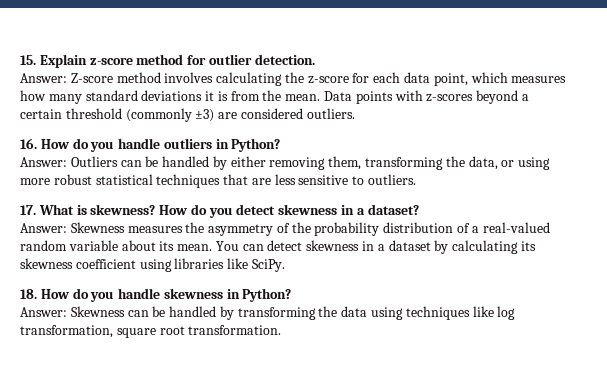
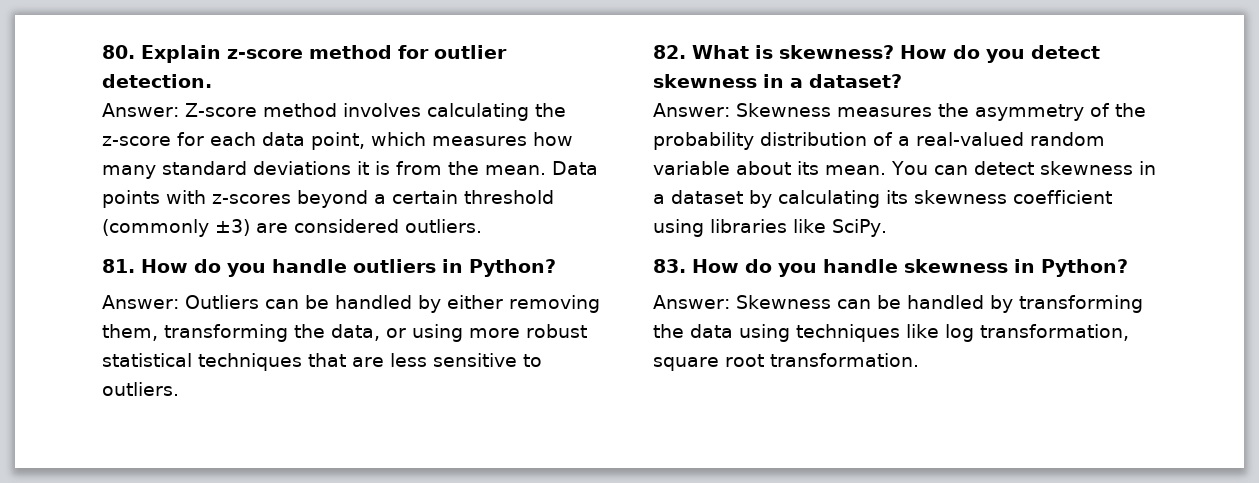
- 15. Explain z-score method for outlier detection.
+ 80. Explain z-score method for outlier detection.
- 16. How do you handle outliers in Python?
+ 81. How do you handle outliers in Python?
- 17. What is skewness?
+ 82. What is skewness?
- 18. How do you handle skewness in Python?
+ 83. How do you handle skewness in Python?

